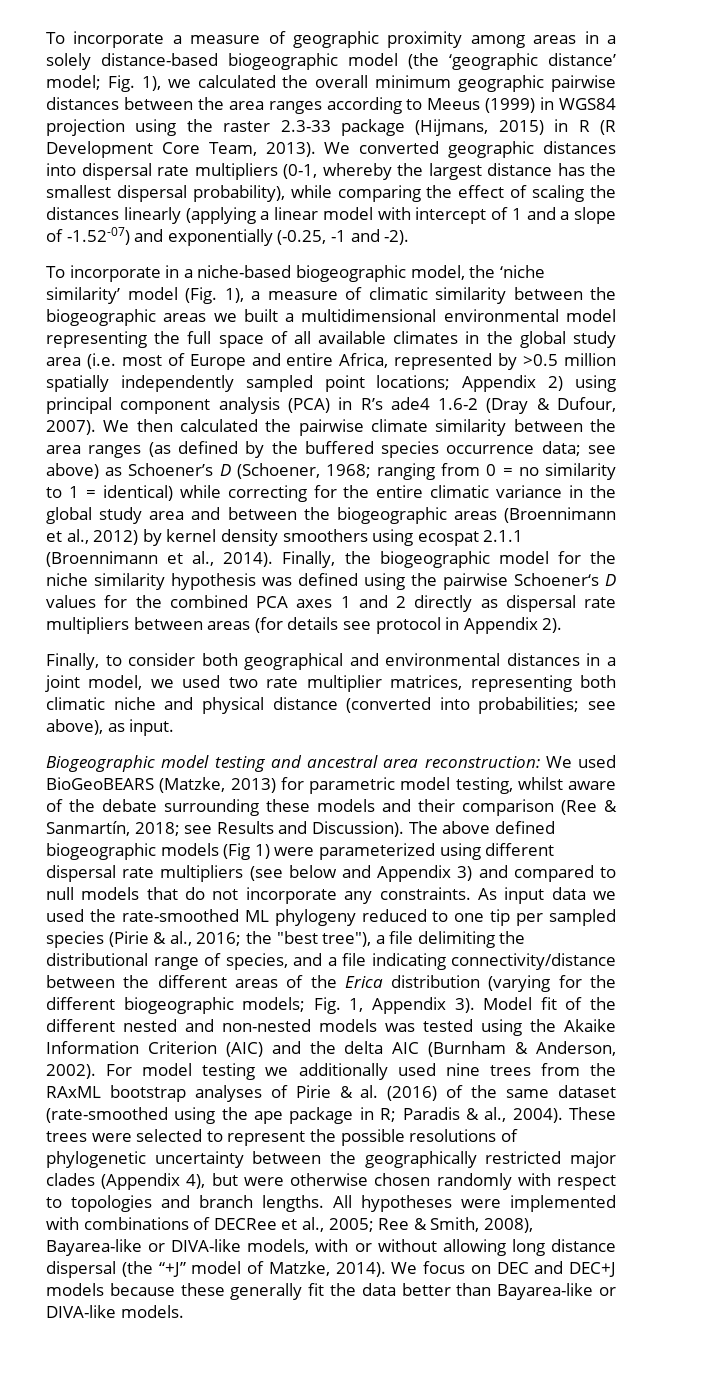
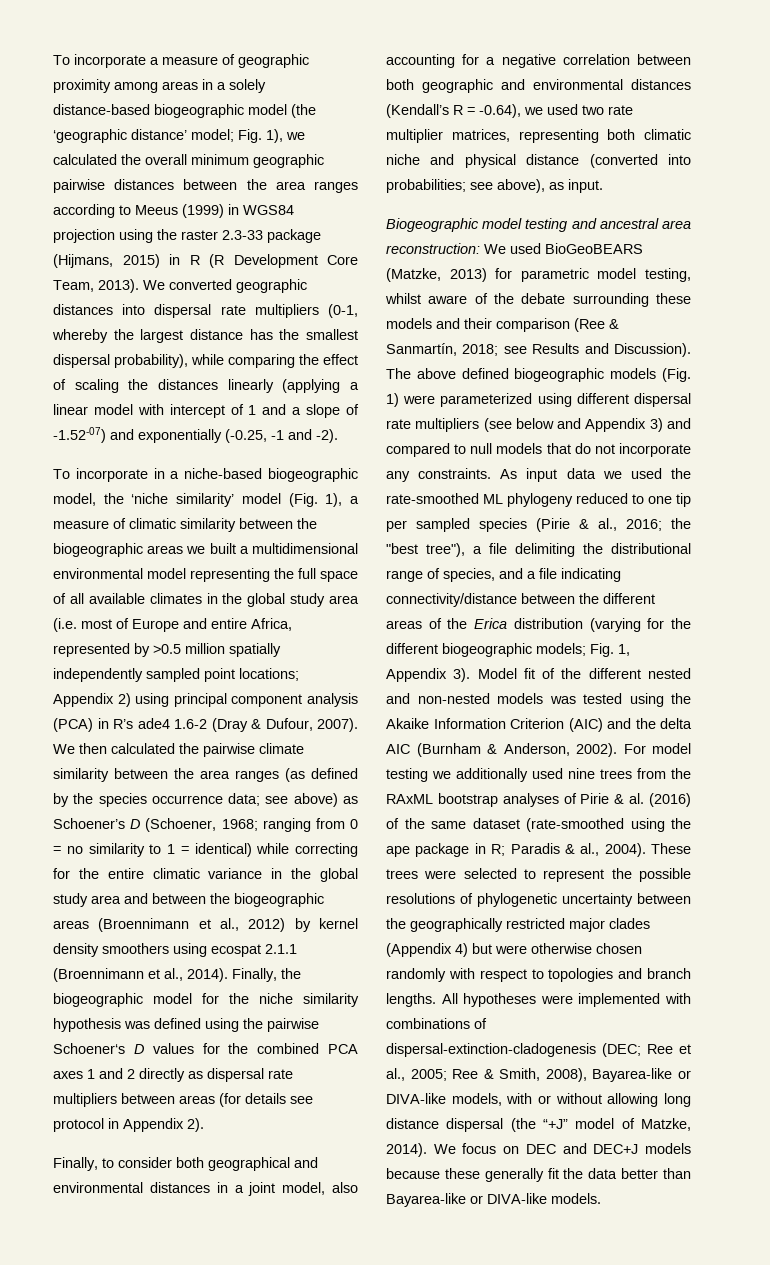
- We then calculated the pairwise climate similarity between the area ranges (as defined by the buffered species occurrence data;
+ We then calculated the pairwise climate similarity between the area ranges (as defined by the species occurrence data;
- Finally, to consider both geographical and environmental distances in a joint model, we used two rate multiplier matrices, representing both climatic niche and physical distance (converted into probabilities; see above), as input.
+ Finally, to consider both geographical and environmental distances in a joint model, also accounting for a negative correlation between both geographic and environmental distances (Kendall’s R = -0.64), we used two rate multiplier matrices, representing both climatic niche and physical distance (converted into probabilities; see above), as input.
- The above defined biogeographic models (Fig 1) were parameterized using different dispersal rate multipliers (see below and Appendix 3) and compared to null models that do not incorporate any constraints.
+ The above defined biogeographic models (Fig. 1) were parameterized using different dispersal rate multipliers (see below and Appendix 3) and compared to null models that do not incorporate any constraints.
- These trees were selected to represent the possible resolutions of phylogenetic uncertainty between the geographically restricted major clades (Appendix 4), but were otherwise chosen randomly with respect to topologies and branch lengths.
+ These trees were selected to represent the possible resolutions of phylogenetic uncertainty between the geographically restricted major clades (Appendix 4) but were otherwise chosen randomly with respect to topologies and branch lengths.
- All hypotheses were implemented with combinations of DECRee et al., 2005; Ree & Smith, 2008), Bayarea-like or DIVA-like models, with or without allowing long distance dispersal (the “+J” model of Matzke, 2014).
+ All hypotheses were implemented with combinations of dispersal-extinction-cladogenesis (DEC; Ree et al., 2005; Ree & Smith, 2008), Bayarea-like or DIVA-like models, with or without allowing long distance dispersal (the “+J” model of Matzke, 2014).

